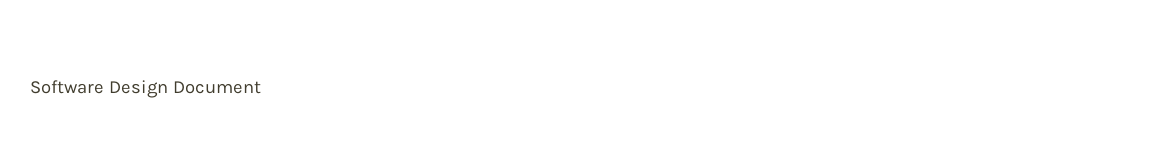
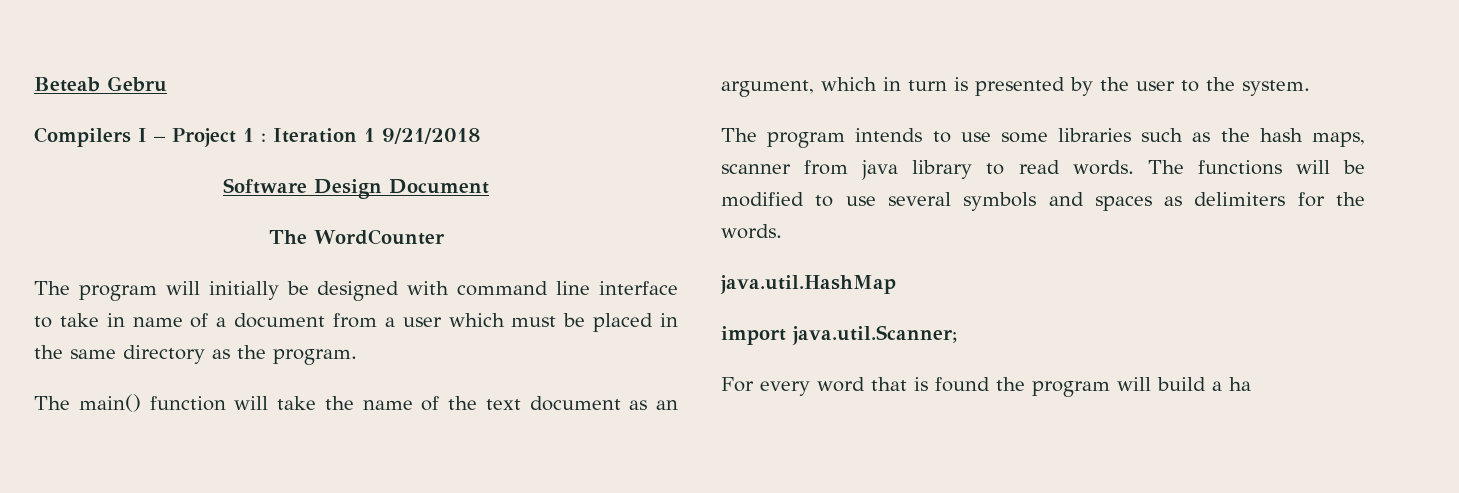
+ Beteab Gebru
+ Compilers I – Project 1 : Iteration 1 9/21/2018
  Software Design Document
+ The WordCounter
+ The program will initially be designed with command line interface to take in name of a document from a user which must be placed in the same directory as the program.
+ The main() function will take the name of the text document as an argument, which in turn is presented by the user to the system.
+ The program intends to use some libraries such as the hash maps, scanner from java library to read words. The functions will be modified to use several symbols and spaces as delimiters for the words.
+ java.util.HashMap
+ import java.util.Scanner;
+ For every word that is found the program will build a ha

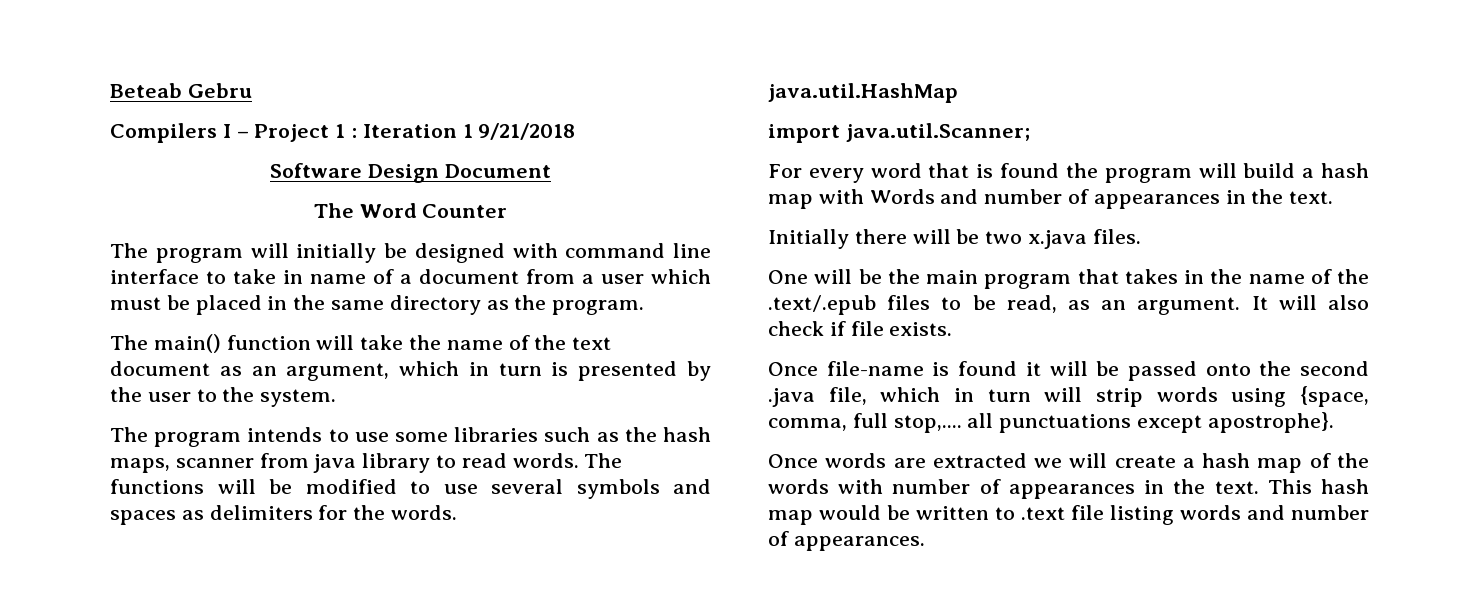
- The WordCounter
+ The Word Counter
- For every word that is found the program will build a ha
+ For every word that is found the program will build a hash map with Words and number of appearances in the text.
+ Initially there will be two x.java files.
+ One will be the main program that takes in the name of the .text/.epub files to be read, as an argument. It will also check if file exists.
+ Once file-name is found it will be passed onto the second .java file, which in turn will strip words using {space, comma, full stop,.... all punctuations except apostrophe}.
+ Once words are extracted we will create a hash map of the words with number of appearances in the text. This hash map would be written to .text file listing words and number of appearances.

